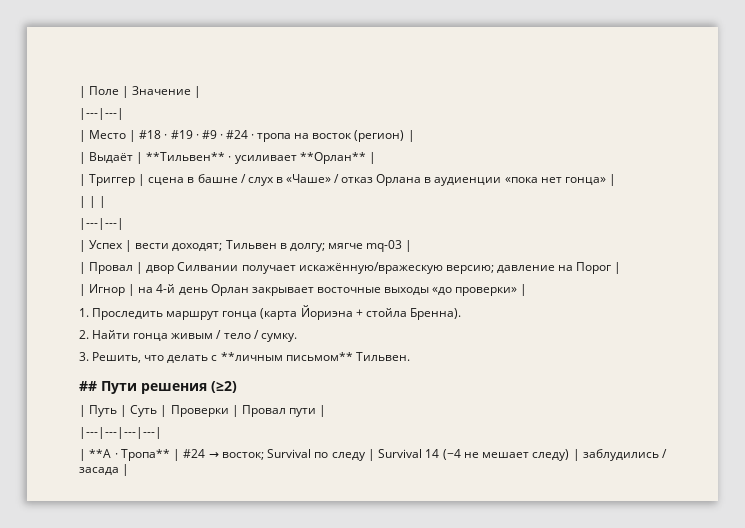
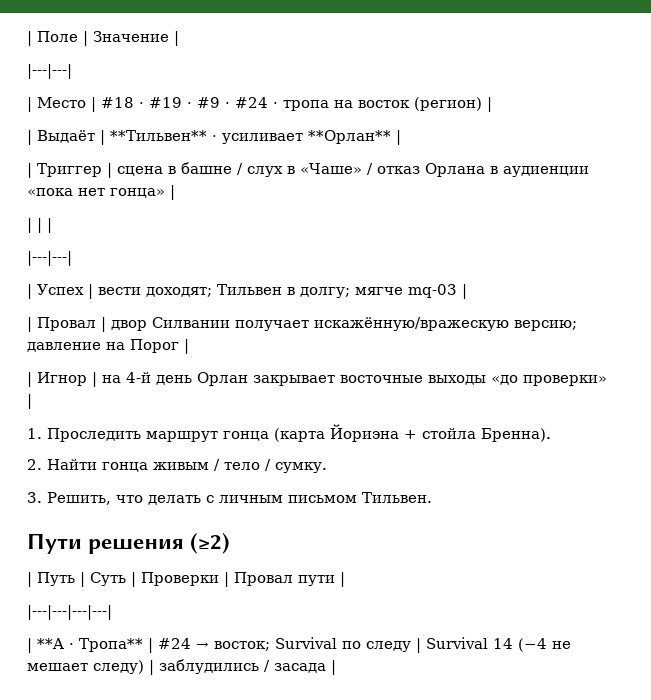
- 3. Решить, что делать с **личным письмом** Тильвен.
+ 3. Решить, что делать с личным письмом Тильвен.
- ## Пути решения (≥2)
+ Пути решения (≥2)

